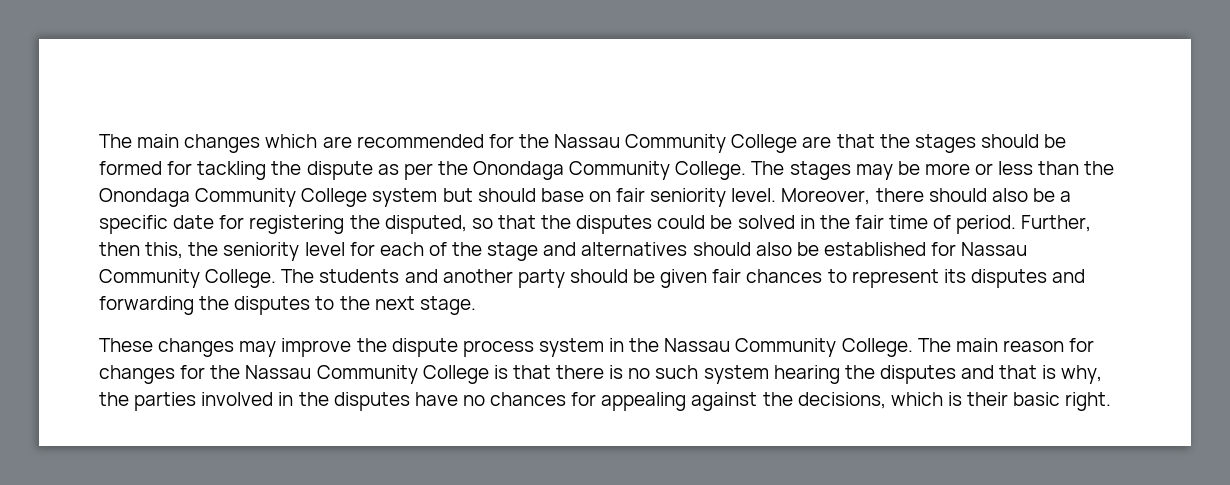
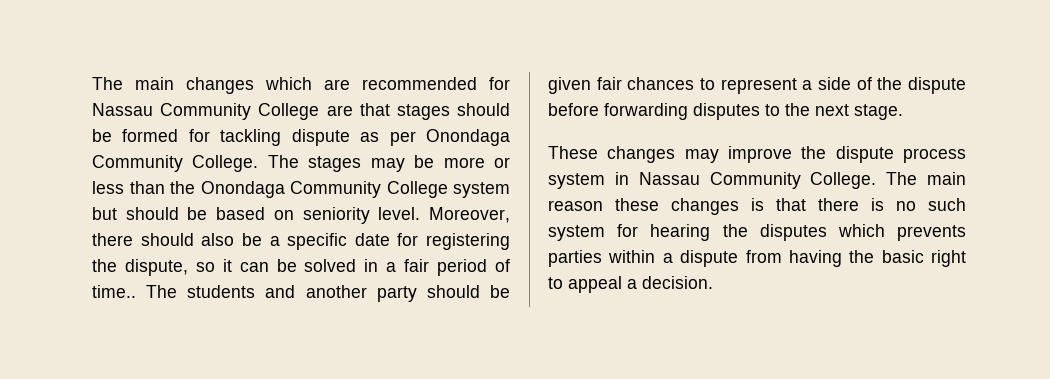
- The main changes which are recommended for the Nassau Community College are that the stages should be formed for tackling the dispute as per the Onondaga Community College.
+ The main changes which are recommended for Nassau Community College are that stages should be formed for tackling dispute as per Onondaga Community College.
- The stages may be more or less than the Onondaga Community College system but should base on fair seniority level.
+ The stages may be more or less than the Onondaga Community College system but should be based on seniority level.
- Moreover, there should also be a specific date for registering the disputed, so that the disputes could be solved in the fair time of period. Further, then this, the seniority level for each of the stage and alternatives should also be established for Nassau Community College.
+ Moreover, there should also be a specific date for registering the dispute, so it can be solved in a fair period of time..
- The students and another party should be given fair chances to represent its disputes and forwarding the disputes to the next stage.
+ The students and another party should be given fair chances to represent a side of the dispute before forwarding disputes to the next stage.
- These changes may improve the dispute process system in the Nassau Community College.
+ These changes may improve the dispute process system in Nassau Community College.
- The main reason for changes for the Nassau Community College is that there is no such system hearing the disputes and that is why, the parties involved in the disputes have no chances for appealing against the decisions, which is their basic right.
+ The main reason these changes is that there is no such system for hearing the disputes which prevents parties within a dispute from having the basic right to appeal a decision.

